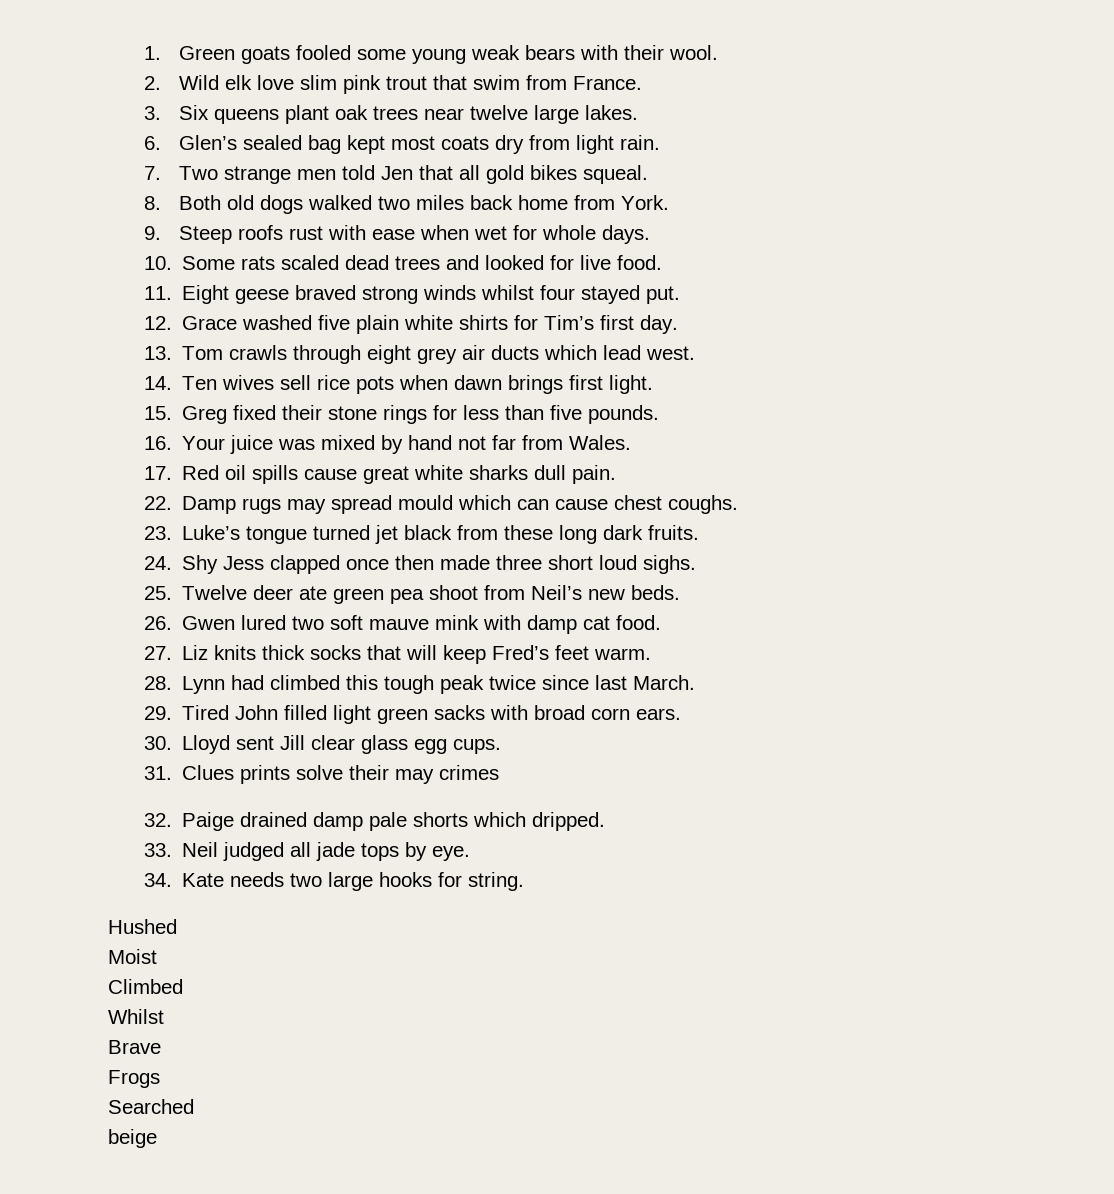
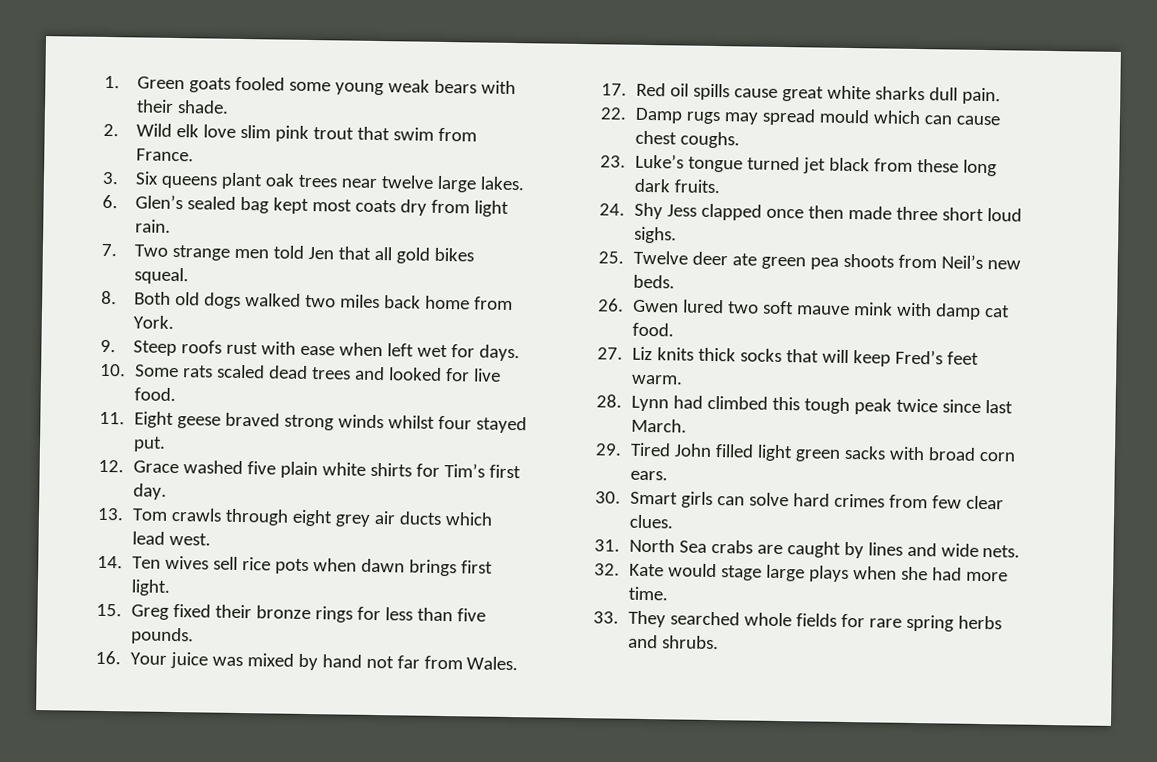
- 1. Green goats fooled some young weak bears with their wool.
+ 1. Green goats fooled some young weak bears with their shade.
- 9. Steep roofs rust with ease when wet for whole days.
+ 9. Steep roofs rust with ease when left wet for days.
- 15. Greg fixed their stone rings for less than five pounds.
+ 15. Greg fixed their bronze rings for less than five pounds.
- 25. Twelve deer ate green pea shoot from Neil’s new beds.
+ 25. Twelve deer ate green pea shoots from Neil’s new beds.
- 30. Lloyd sent Jill clear glass egg cups.
- 31. Clues prints solve their may crimes
- 32. Paige drained damp pale shorts which dripped.
- 33. Neil judged all jade tops by eye.
- 34. Kate needs two large hooks for string.
- Hushed
- Moist
- Climbed
- Whilst
- Brave
- Frogs
- Searched
- beige
+ 30. Smart girls can solve hard crimes from few clear clues.
+ 31. North Sea crabs are caught by lines and wide nets.
+ 32. Kate would stage large plays when she had more time.
+ 33. They searched whole fields for rare spring herbs and shrubs.

